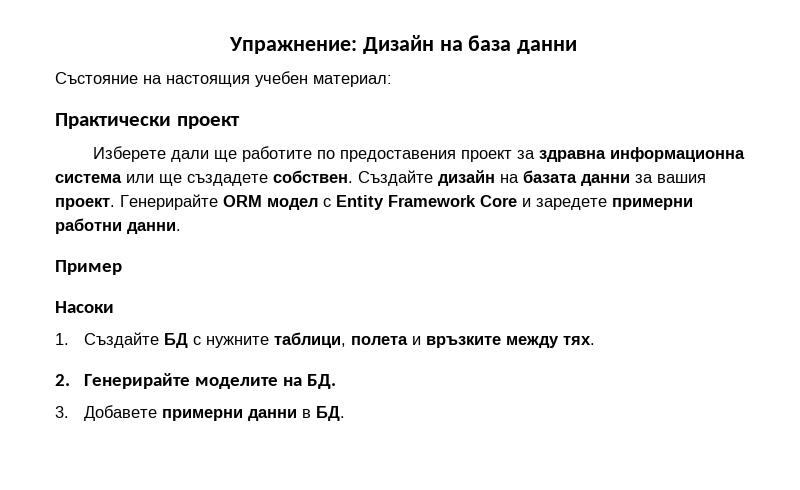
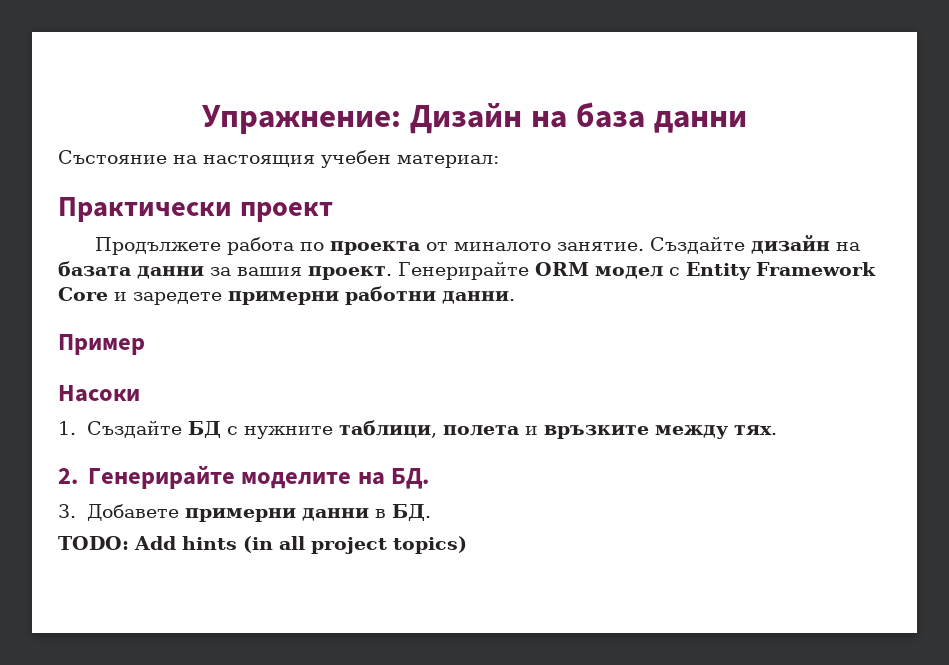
- Изберете дали ще работите по предоставения проект за здравна информационна система или ще създадете собствен.
+ Продължете работа по проекта от миналото занятие.
+ TODO: Add hints (in all project topics)

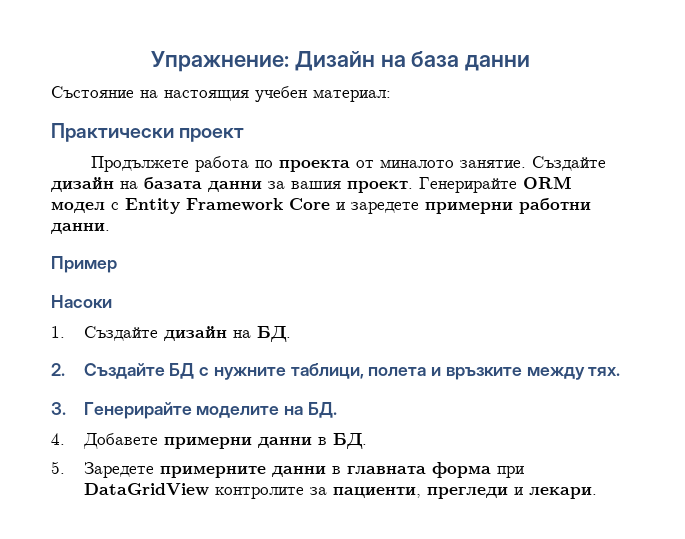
- 1. Създайте БД с нужните таблици, полета и връзките между тях.
+ 1. Създайте дизайн на БД.
+ 2. Създайте БД с нужните таблици, полета и връзките между тях.
- 2. Генерирайте моделите на БД.
+ 3. Генерирайте моделите на БД.
- 3. Добавете примерни данни в БД.
+ 4. Добавете примерни данни в БД.
- TODO: Add hints (in all project topics)
+ 5. Заредете примерните данни в главната форма при DataGridView контролите за пациенти, прегледи и лекари.

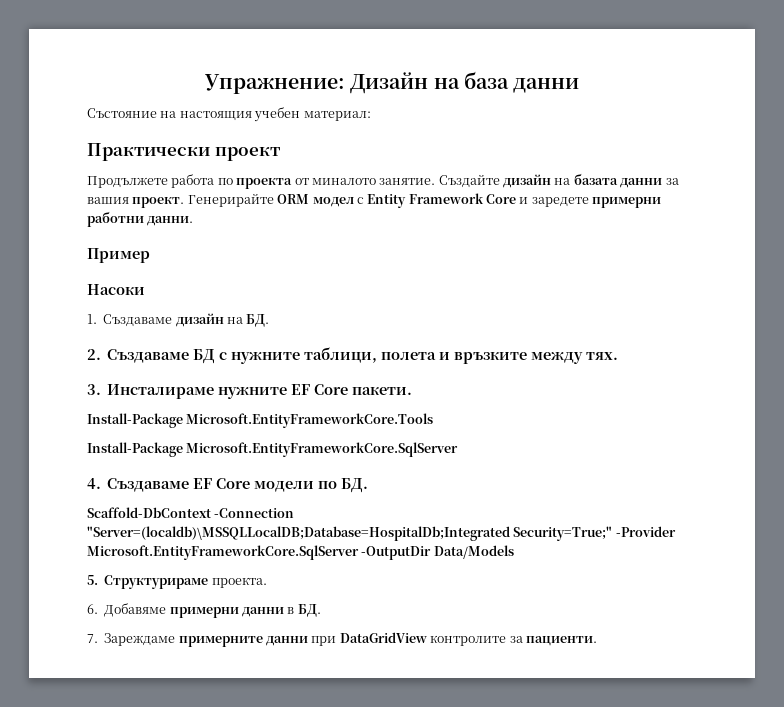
- 1. Създайте дизайн на БД.
+ 1. Създаваме дизайн на БД.
- 2. Създайте БД с нужните таблици, полета и връзките между тях.
+ 2. Създаваме БД с нужните таблици, полета и връзките между тях.
- 3. Генерирайте моделите на БД.
- 4. Добавете примерни данни в БД.
- 5. Заредете примерните данни в главната форма при DataGridView контролите за пациенти, прегледи и лекари.
+ 3. Инсталираме нужните EF Core пакети.
+ Install-Package Microsoft.EntityFrameworkCore.Tools
+ Install-Package Microsoft.EntityFrameworkCore.SqlServer
+ 4. Създаваме EF Core модели по БД.
+ Scaffold-DbContext -Connection "Server=(localdb)\MSSQLLocalDB;Database=HospitalDb;Integrated Security=True;" -Provider Microsoft.EntityFrameworkCore.SqlServer -OutputDir Data/Models
+ 5. Структурираме проекта.
+ 6. Добавяме примерни данни в БД.
+ 7. Зареждаме примерните данни при DataGridView контролите за пациенти.

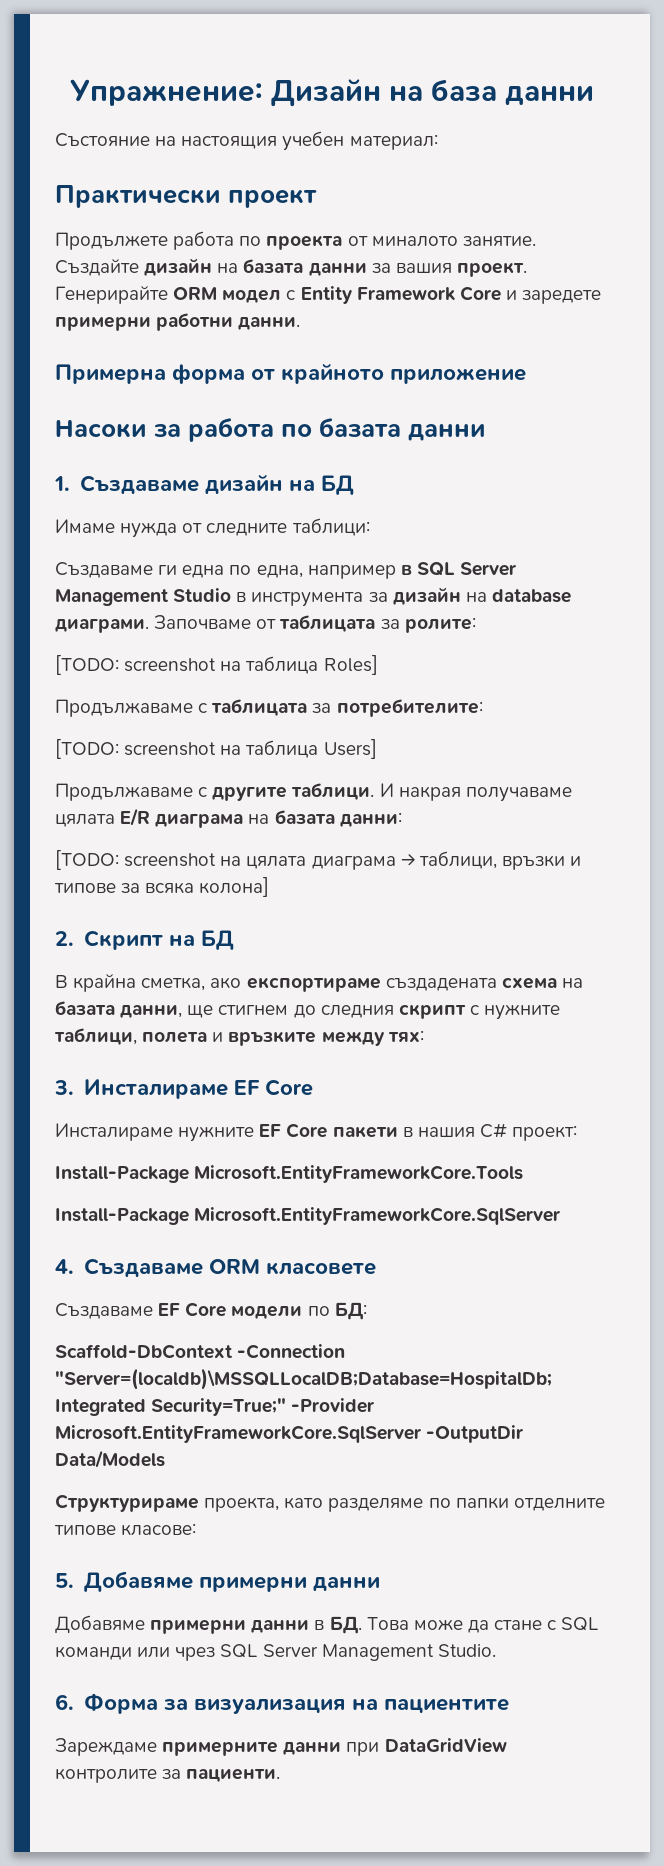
- Пример
- Насоки
- 1. Създаваме дизайн на БД.
+ Примерна форма от крайното приложение
+ Насоки за работа по базата данни
+ 1. Създаваме дизайн на БД
+ Имаме нужда от следните таблици:
+ Създаваме ги една по една, например в SQL Server Management Studio в инструмента за дизайн на database диаграми. Започваме от таблицата за ролите:
+ [TODO: screenshot на таблица Roles]
+ Продължаваме с таблицата за потребителите:
+ [TODO: screenshot на таблица Users]
+ Продължаваме с другите таблици. И накрая получаваме цялата E/R диаграма на базата данни:
+ [TODO: screenshot на цялата диаграма → таблици, връзки и типове за всяка колона]
- 2. Създаваме БД с нужните таблици, полета и връзките между тях.
+ 2. Скрипт на БД
+ В крайна сметка, ако експортираме създадената схема на базата данни, ще стигнем до следния скрипт с нужните таблици, полета и връзките между тях:
- 3. Инсталираме нужните EF Core пакети.
+ 3. Инсталираме EF Core
+ Инсталираме нужните EF Core пакети в нашия C# проект:
- 4. Създаваме EF Core модели по БД.
+ 4. Създаваме ORM класовете
+ Създаваме EF Core модели по БД:
- 5. Структурираме проекта.
- 6. Добавяме примерни данни в БД.
- 7. Зареждаме примерните данни при DataGridView контролите за пациенти.
+ Структурираме проекта, като разделяме по папки отделните типове класове:
+ 5. Добавяме примерни данни
+ Добавяме примерни данни в БД. Това може да стане с SQL команди или чрез SQL Server Management Studio.
+ 6. Форма за визуализация на пациентите
+ Зареждаме примерните данни при DataGridView контролите за пациенти.

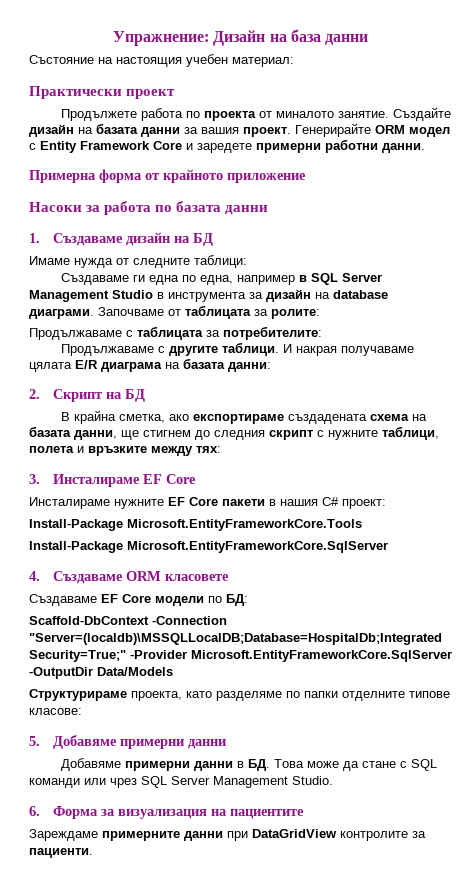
- [TODO: screenshot на таблица Roles]
- [TODO: screenshot на таблица Users]
- [TODO: screenshot на цялата диаграма → таблици, връзки и типове за всяка колона]

